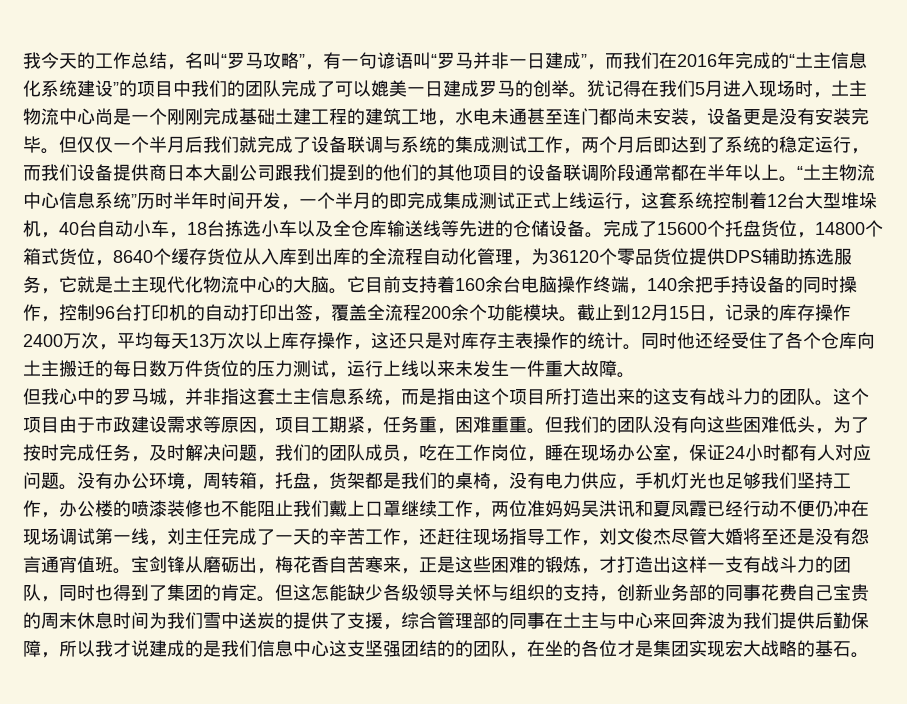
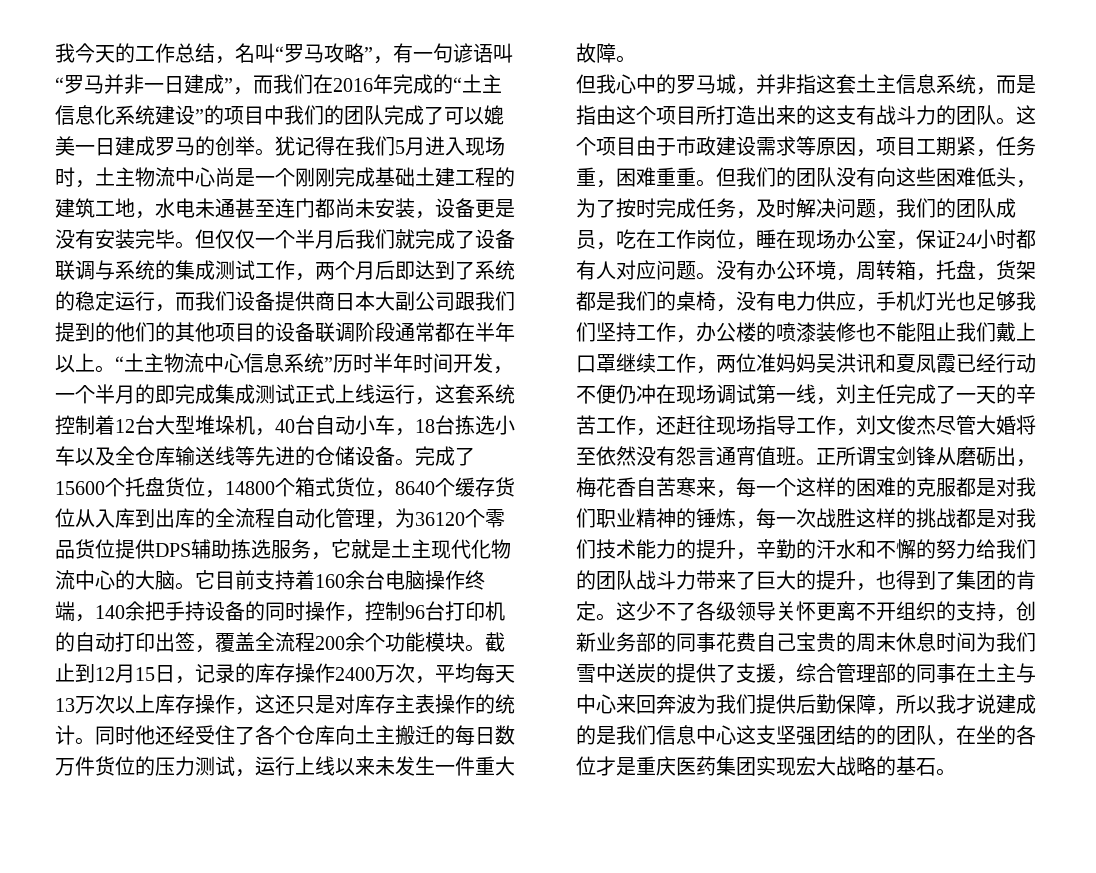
- 没有办公环境，周转箱，托盘，货架都是我们的桌椅，没有电力供应，手机灯光也足够我们坚持工作，办公楼的喷漆装修也不能阻止我们戴上口罩继续工作，两位准妈妈吴洪讯和夏凤霞已经行动不便仍冲在现场调试第一线，刘主任完成了一天的辛苦工作，还赶往现场指导工作，刘文俊杰尽管大婚将至还是没有怨言通宵值班。
+ 没有办公环境，周转箱，托盘，货架都是我们的桌椅，没有电力供应，手机灯光也足够我们坚持工作，办公楼的喷漆装修也不能阻止我们戴上口罩继续工作，两位准妈妈吴洪讯和夏凤霞已经行动不便仍冲在现场调试第一线，刘主任完成了一天的辛苦工作，还赶往现场指导工作，刘文俊杰尽管大婚将至依然没有怨言通宵值班。
- 宝剑锋从磨砺出，梅花香自苦寒来，正是这些困难的锻炼，才打造出这样一支有战斗力的团队，同时也得到了集团的肯定。
+ 正所谓宝剑锋从磨砺出，梅花香自苦寒来，每一个这样的困难的克服都是对我们职业精神的锤炼，每一次战胜这样的挑战都是对我们技术能力的提升，辛勤的汗水和不懈的努力给我们的团队战斗力带来了巨大的提升，也得到了集团的肯定。
- 但这怎能缺少各级领导关怀与组织的支持，创新业务部的同事花费自己宝贵的周末休息时间为我们雪中送炭的提供了支援，综合管理部的同事在土主与中心来回奔波为我们提供后勤保障，所以我才说建成的是我们信息中心这支坚强团结的的团队，在坐的各位才是集团实现宏大战略的基石。
+ 这少不了各级领导关怀更离不开组织的支持，创新业务部的同事花费自己宝贵的周末休息时间为我们雪中送炭的提供了支援，综合管理部的同事在土主与中心来回奔波为我们提供后勤保障，所以我才说建成的是我们信息中心这支坚强团结的的团队，在坐的各位才是重庆医药集团实现宏大战略的基石。

